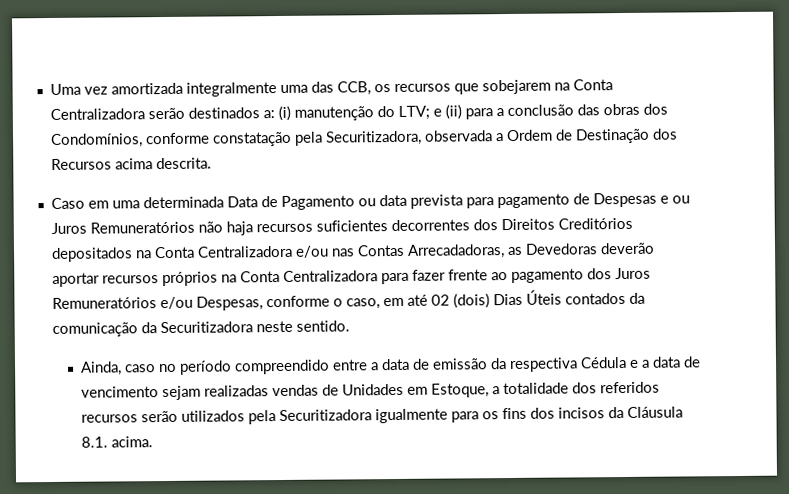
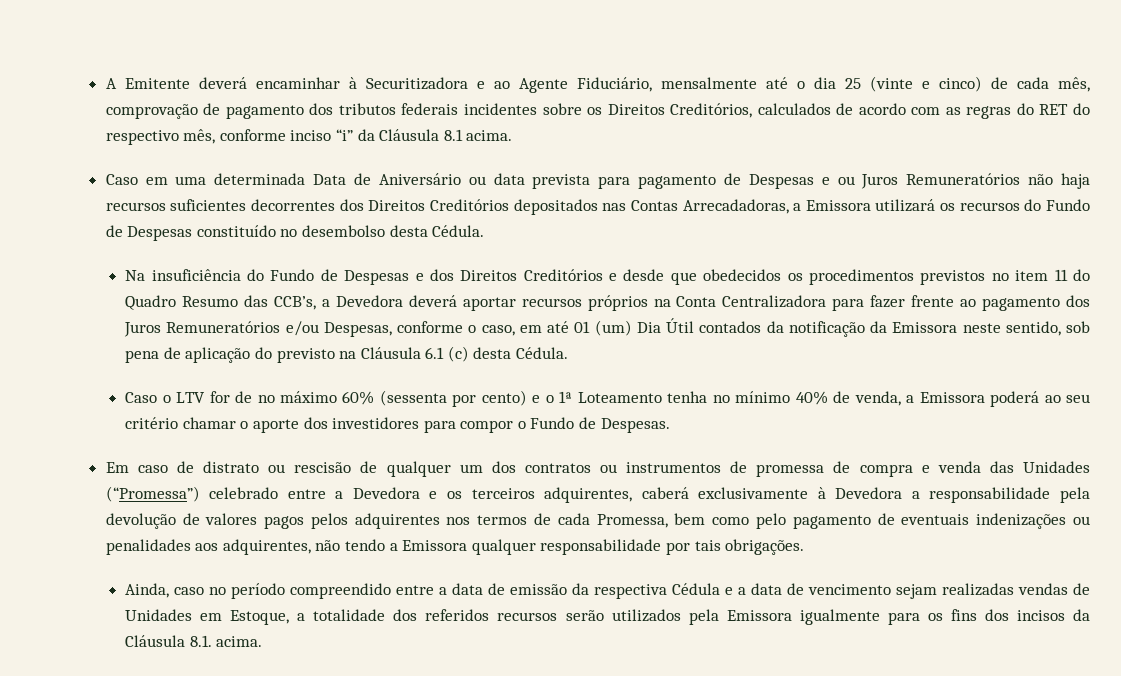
- Uma vez amortizada integralmente uma das CCB, os recursos que sobejarem na Conta Centralizadora serão destinados a: (i) manutenção do LTV; e (ii) para a conclusão das obras dos Condomínios, conforme constatação pela Securitizadora, observada a Ordem de Destinação dos Recursos acima descrita.
+ A Emitente deverá encaminhar à Securitizadora e ao Agente Fiduciário, mensalmente até o dia 25 (vinte e cinco) de cada mês, comprovação de pagamento dos tributos federais incidentes sobre os Direitos Creditórios, calculados de acordo com as regras do RET do respectivo mês, conforme inciso “i” da Cláusula 8.1 acima.
- Caso em uma determinada Data de Pagamento ou data prevista para pagamento de Despesas e ou Juros Remuneratórios não haja recursos suficientes decorrentes dos Direitos Creditórios depositados na Conta Centralizadora e/ou nas Contas Arrecadadoras, as Devedoras deverão aportar recursos próprios na Conta Centralizadora para fazer frente ao pagamento dos Juros Remuneratórios e/ou Despesas, conforme o caso, em até 02 (dois) Dias Úteis contados da comunicação da Securitizadora neste sentido.
+ Caso em uma determinada Data de Aniversário ou data prevista para pagamento de Despesas e ou Juros Remuneratórios não haja recursos suficientes decorrentes dos Direitos Creditórios depositados nas Contas Arrecadadoras, a Emissora utilizará os recursos do Fundo de Despesas constituído no desembolso desta Cédula.
+ Na insuficiência do Fundo de Despesas e dos Direitos Creditórios e desde que obedecidos os procedimentos previstos no item 11 do Quadro Resumo das CCB’s, a Devedora deverá aportar recursos próprios na Conta Centralizadora para fazer frente ao pagamento dos Juros Remuneratórios e/ou Despesas, conforme o caso, em até 01 (um) Dia Útil contados da notificação da Emissora neste sentido, sob pena de aplicação do previsto na Cláusula 6.1 (c) desta Cédula.
+ Caso o LTV for de no máximo 60% (sessenta por cento) e o 1ª Loteamento tenha no mínimo 40% de venda, a Emissora poderá ao seu critério chamar o aporte dos investidores para compor o Fundo de Despesas.
+ Em caso de distrato ou rescisão de qualquer um dos contratos ou instrumentos de promessa de compra e venda das Unidades (“Promessa”) celebrado entre a Devedora e os terceiros adquirentes, caberá exclusivamente à Devedora a responsabilidade pela devolução de valores pagos pelos adquirentes nos termos de cada Promessa, bem como pelo pagamento de eventuais indenizações ou penalidades aos adquirentes, não tendo a Emissora qualquer responsabilidade por tais obrigações.
- Ainda, caso no período compreendido entre a data de emissão da respectiva Cédula e a data de vencimento sejam realizadas vendas de Unidades em Estoque, a totalidade dos referidos recursos serão utilizados pela Securitizadora igualmente para os fins dos incisos da Cláusula 8.1. acima.
+ Ainda, caso no período compreendido entre a data de emissão da respectiva Cédula e a data de vencimento sejam realizadas vendas de Unidades em Estoque, a totalidade dos referidos recursos serão utilizados pela Emissora igualmente para os fins dos incisos da Cláusula 8.1. acima.

